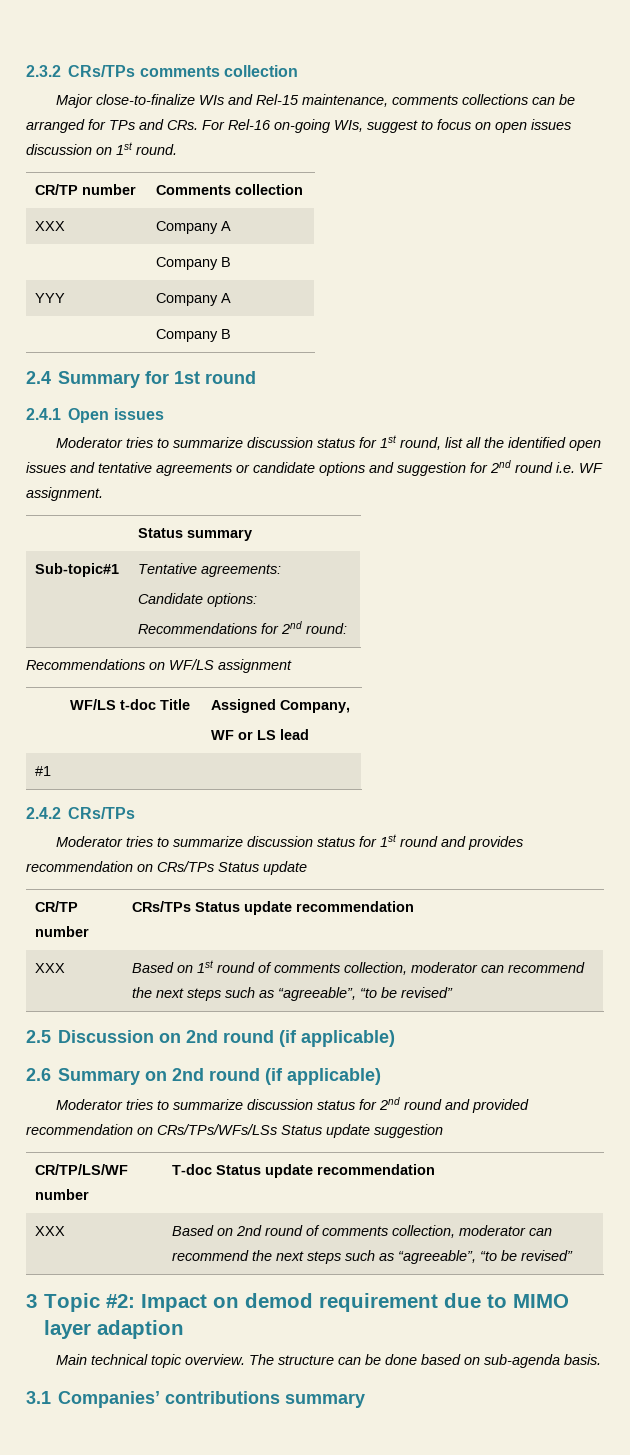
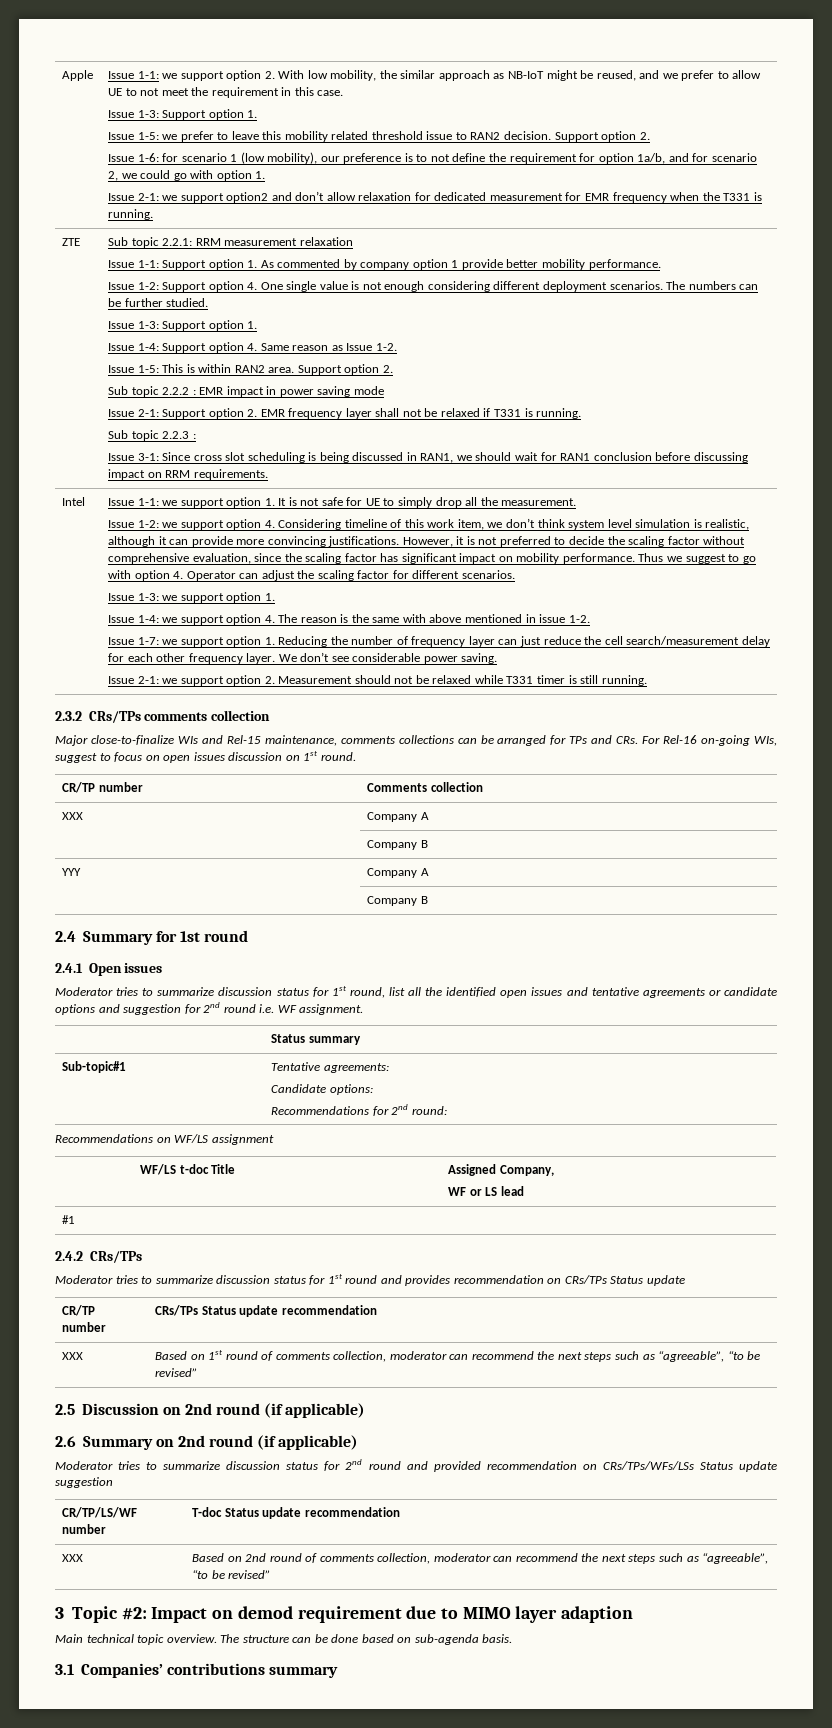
+ Apple | Issue 1-1: we support option 2. With low mobility, the similar approach as NB-IoT might be reused, and we prefer to allow UE to not meet the requirement in this case.
+ Issue 1-3: Support option 1.
+ Issue 1-5: we prefer to leave this mobility related threshold issue to RAN2 decision. Support option 2.
+ Issue 1-6: for scenario 1 (low mobility), our preference is to not define the requirement for option 1a/b, and for scenario 2, we could go with option 1.
+ Issue 2-1: we support option2 and don’t allow relaxation for dedicated measurement for EMR frequency when the T331 is running.
+ ZTE | Sub topic 2.2.1: RRM measurement relaxation
+ Issue 1-1: Support option 1. As commented by company option 1 provide better mobility performance.
+ Issue 1-2: Support option 4. One single value is not enough considering different deployment scenarios. The numbers can be further studied.
+ Issue 1-3: Support option 1.
+ Issue 1-4: Support option 4. Same reason as Issue 1-2.
+ Issue 1-5: This is within RAN2 area. Support option 2.
+ Sub topic 2.2.2 : EMR impact in power saving mode
+ Issue 2-1: Support option 2. EMR frequency layer shall not be relaxed if T331 is running.
+ Sub topic 2.2.3 :
+ Issue 3-1: Since cross slot scheduling is being discussed in RAN1, we should wait for RAN1 conclusion before discussing impact on RRM requirements.
+ Intel | Issue 1-1: we support option 1. It is not safe for UE to simply drop all the measurement.
+ Issue 1-2: we support option 4. Considering timeline of this work item, we don’t think system level simulation is realistic, although it can provide more convincing justifications. However, it is not preferred to decide the scaling factor without comprehensive evaluation, since the scaling factor has significant impact on mobility performance. Thus we suggest to go with option 4. Operator can adjust the scaling factor for different scenarios.
+ Issue 1-3: we support option 1.
+ Issue 1-4: we support option 4. The reason is the same with above mentioned in issue 1-2.
+ Issue 1-7: we support option 1. Reducing the number of frequency layer can just reduce the cell search/measurement delay for each other frequency layer. We don’t see considerable power saving.
+ Issue 2-1: we support option 2. Measurement should not be relaxed while T331 timer is still running.

